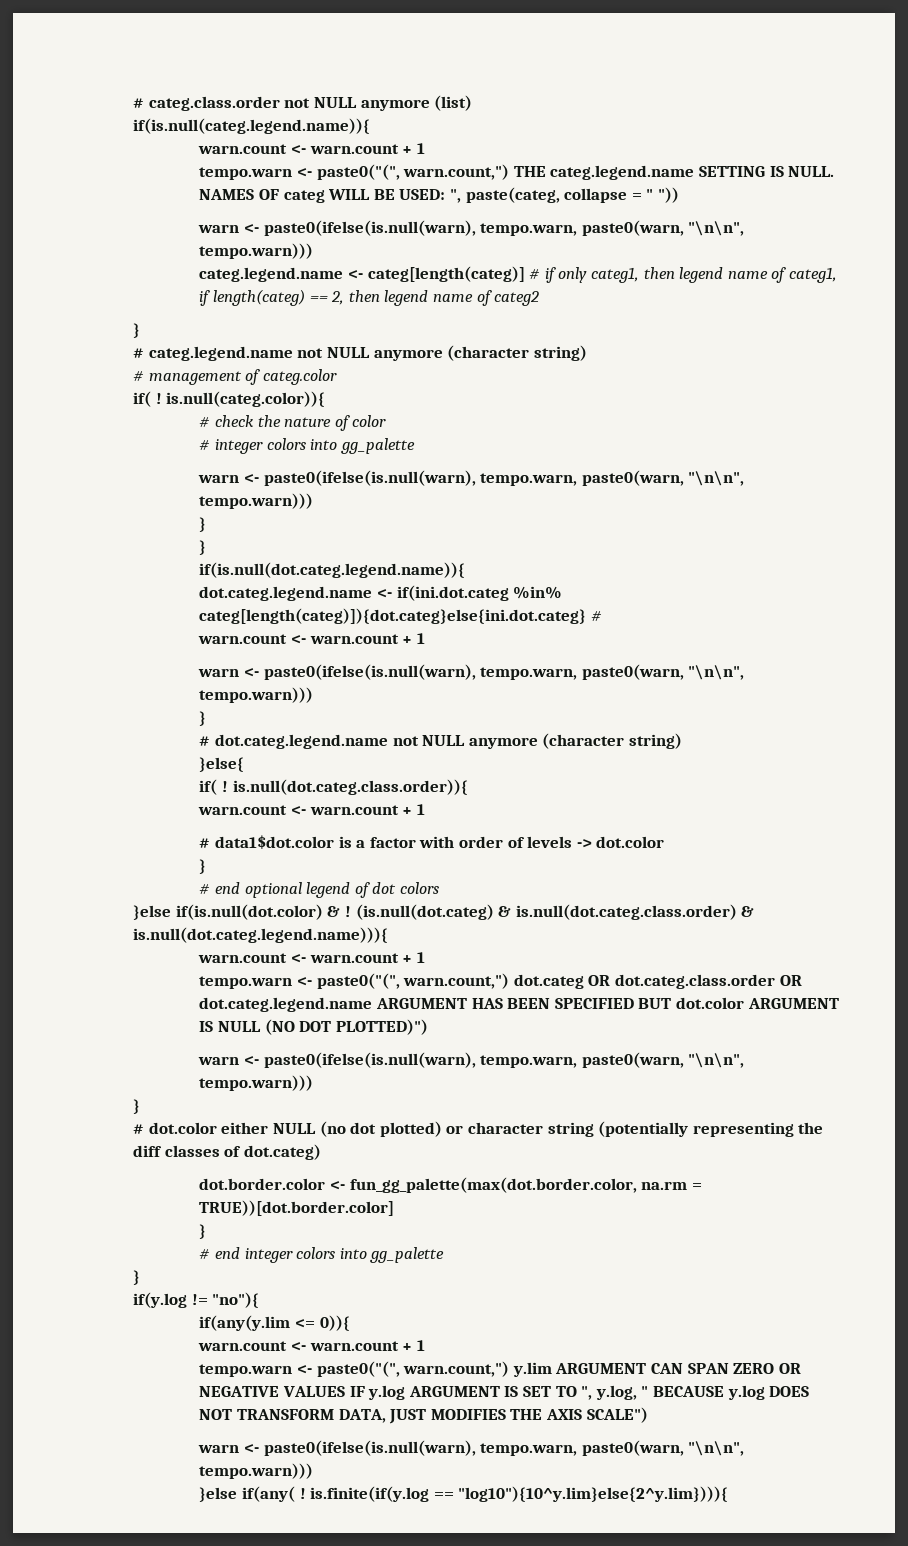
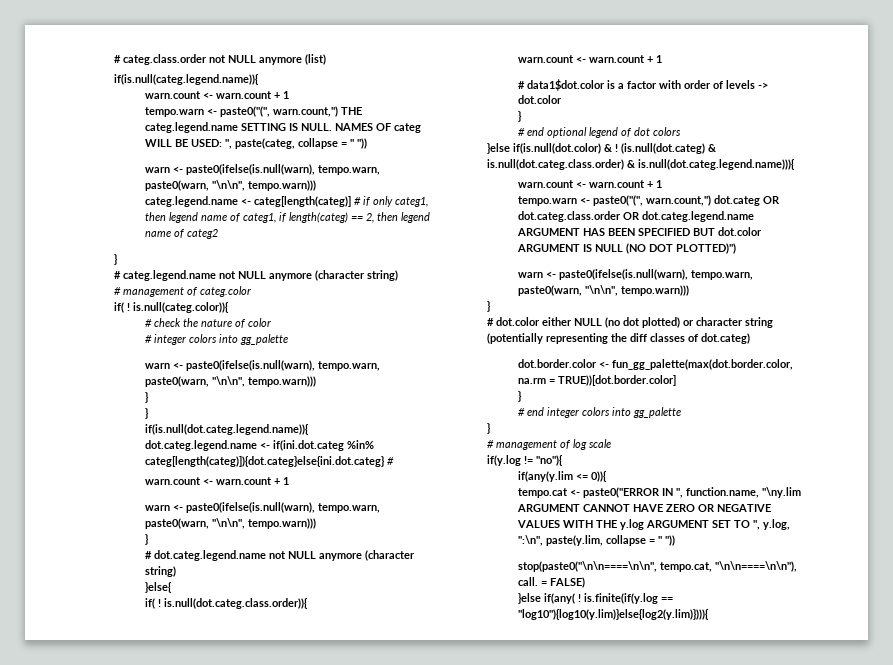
+ # management of log scale
  if(any(y.lim <= 0)){
- warn.count <- warn.count + 1
- tempo.warn <- paste0("(", warn.count,") y.lim ARGUMENT CAN SPAN ZERO OR NEGATIVE VALUES IF y.log ARGUMENT IS SET TO ", y.log, " BECAUSE y.log DOES NOT TRANSFORM DATA, JUST MODIFIES THE AXIS SCALE")
- warn <- paste0(ifelse(is.null(warn), tempo.warn, paste0(warn, "\n\n", tempo.warn)))
+ tempo.cat <- paste0("ERROR IN ", function.name, "\ny.lim ARGUMENT CANNOT HAVE ZERO OR NEGATIVE VALUES WITH THE y.log ARGUMENT SET TO ", y.log, ":\n", paste(y.lim, collapse = " "))
+ stop(paste0("\n\n====\n\n", tempo.cat, "\n\n====\n\n"), call. = FALSE)
- }else if(any( ! is.finite(if(y.log == "log10"){10^y.lim}else{2^y.lim}))){
+ }else if(any( ! is.finite(if(y.log == "log10"){log10(y.lim)}else{log2(y.lim)}))){

